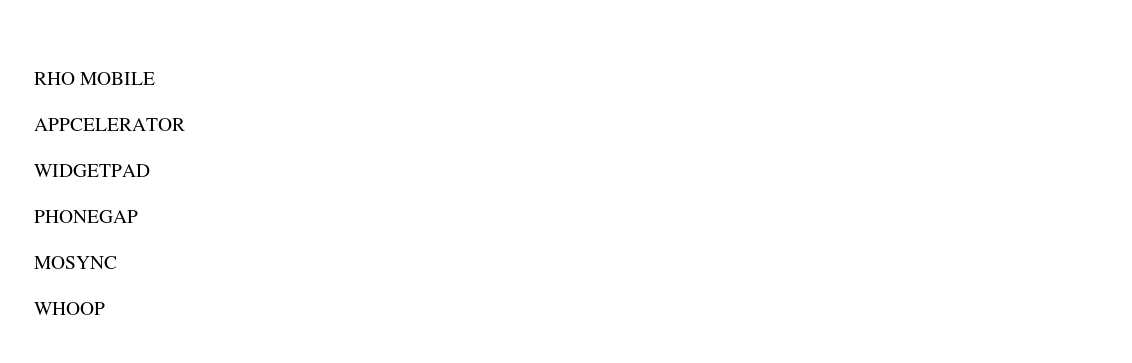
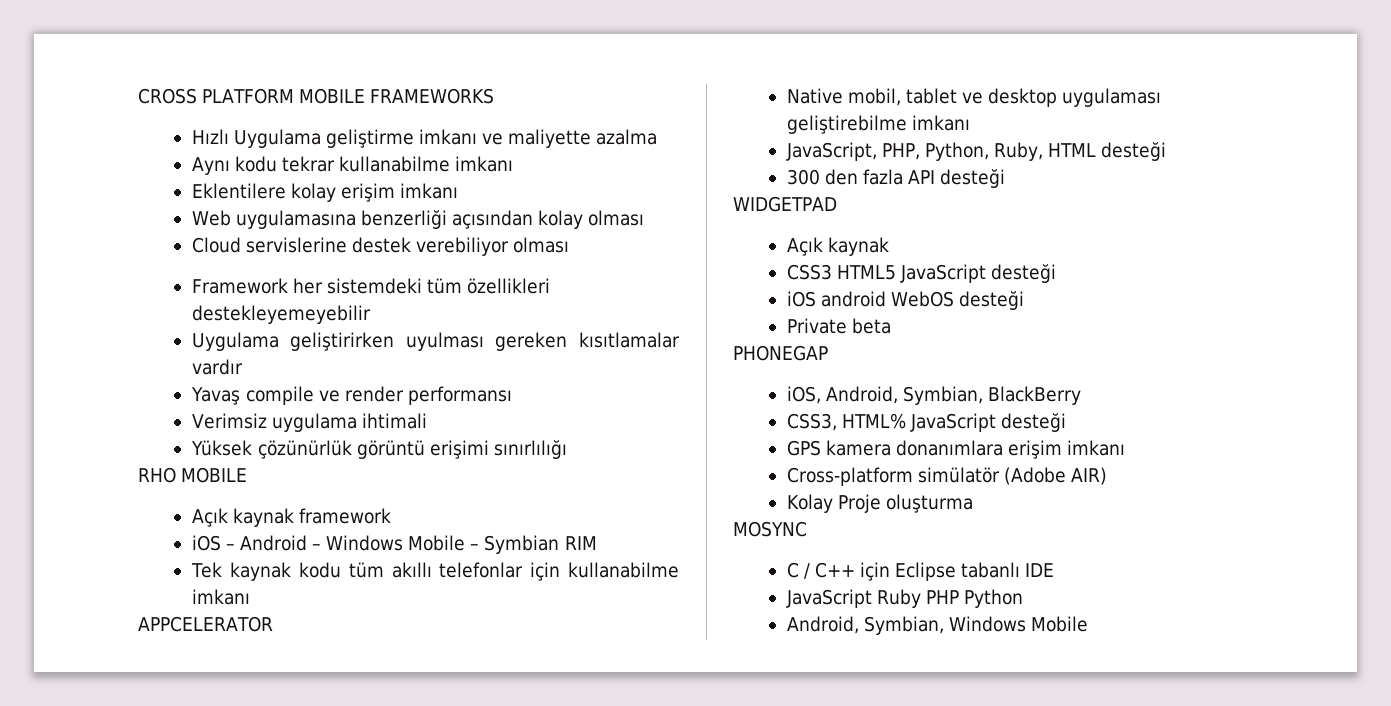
+ CROSS PLATFORM MOBILE FRAMEWORKS
+ Hızlı Uygulama geliştirme imkanı ve maliyette azalma
+ Aynı kodu tekrar kullanabilme imkanı
+ Eklentilere kolay erişim imkanı
+ Web uygulamasına benzerliği açısından kolay olması
+ Cloud servislerine destek verebiliyor olması
+ Framework her sistemdeki tüm özellikleri destekleyemeyebilir
+ Uygulama geliştirirken uyulması gereken kısıtlamalar vardır
+ Yavaş compile ve render performansı
+ Verimsiz uygulama ihtimali
+ Yüksek çözünürlük görüntü erişimi sınırlılığı
  RHO MOBILE
+ Açık kaynak framework
+ iOS – Android – Windows Mobile – Symbian RIM
+ Tek kaynak kodu tüm akıllı telefonlar için kullanabilme imkanı
  APPCELERATOR
+ Native mobil, tablet ve desktop uygulaması geliştirebilme imkanı
+ JavaScript, PHP, Python, Ruby, HTML desteği
+ 300 den fazla API desteği
  WIDGETPAD
+ Açık kaynak
+ CSS3 HTML5 JavaScript desteği
+ iOS android WebOS desteği
+ Private beta
  PHONEGAP
+ iOS, Android, Symbian, BlackBerry
+ CSS3, HTML% JavaScript desteği
+ GPS kamera donanımlara erişim imkanı
+ Cross-platform simülatör (Adobe AIR)
+ Kolay Proje oluşturma
  MOSYNC
- WHOOP
+ C / C++ için Eclipse tabanlı IDE
+ JavaScript Ruby PHP Python
+ Android, Symbian, Windows Mobile

